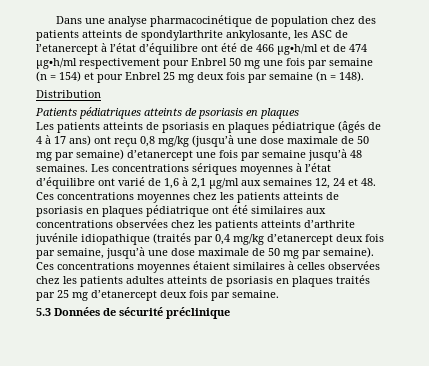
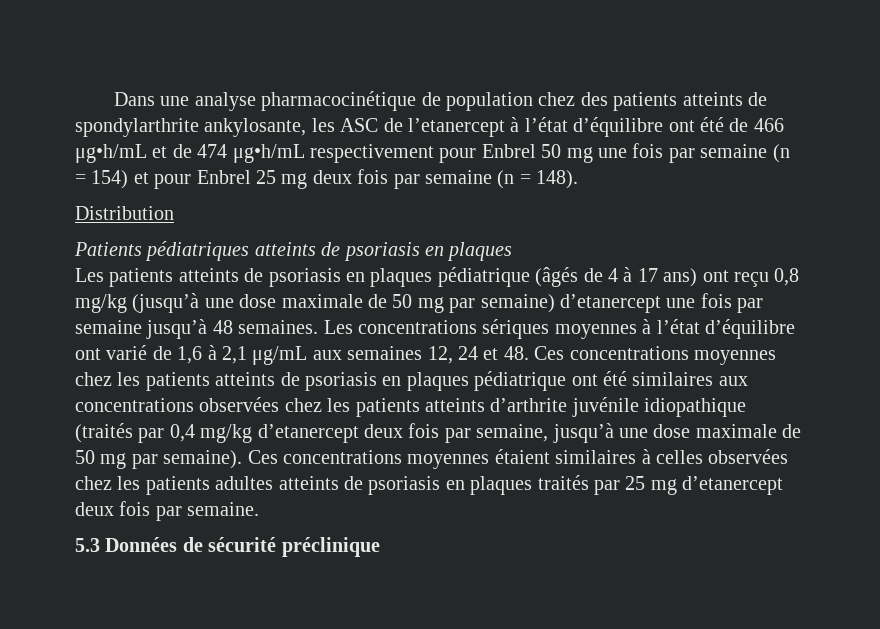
- Dans une analyse pharmacocinétique de population chez des patients atteints de spondylarthrite ankylosante, les ASC de l’etanercept à l’état d’équilibre ont été de 466 μg•h/ml et de 474 μg•h/ml respectivement pour Enbrel 50 mg une fois par semaine (n = 154) et pour Enbrel 25 mg deux fois par semaine (n = 148).
+ Dans une analyse pharmacocinétique de population chez des patients atteints de spondylarthrite ankylosante, les ASC de l’etanercept à l’état d’équilibre ont été de 466 μg•h/mL et de 474 μg•h/mL respectivement pour Enbrel 50 mg une fois par semaine (n = 154) et pour Enbrel 25 mg deux fois par semaine (n = 148).
- Les concentrations sériques moyennes à l’état d’équilibre ont varié de 1,6 à 2,1 μg/ml aux semaines 12, 24 et 48. Ces concentrations moyennes chez les patients atteints de psoriasis en plaques pédiatrique ont été similaires aux concentrations observées chez les patients atteints d’arthrite juvénile idiopathique (traités par 0,4 mg/kg d’etanercept deux fois par semaine, jusqu’à une dose maximale de 50 mg par semaine).
+ Les concentrations sériques moyennes à l’état d’équilibre ont varié de 1,6 à 2,1 μg/mL aux semaines 12, 24 et 48. Ces concentrations moyennes chez les patients atteints de psoriasis en plaques pédiatrique ont été similaires aux concentrations observées chez les patients atteints d’arthrite juvénile idiopathique (traités par 0,4 mg/kg d’etanercept deux fois par semaine, jusqu’à une dose maximale de 50 mg par semaine).

